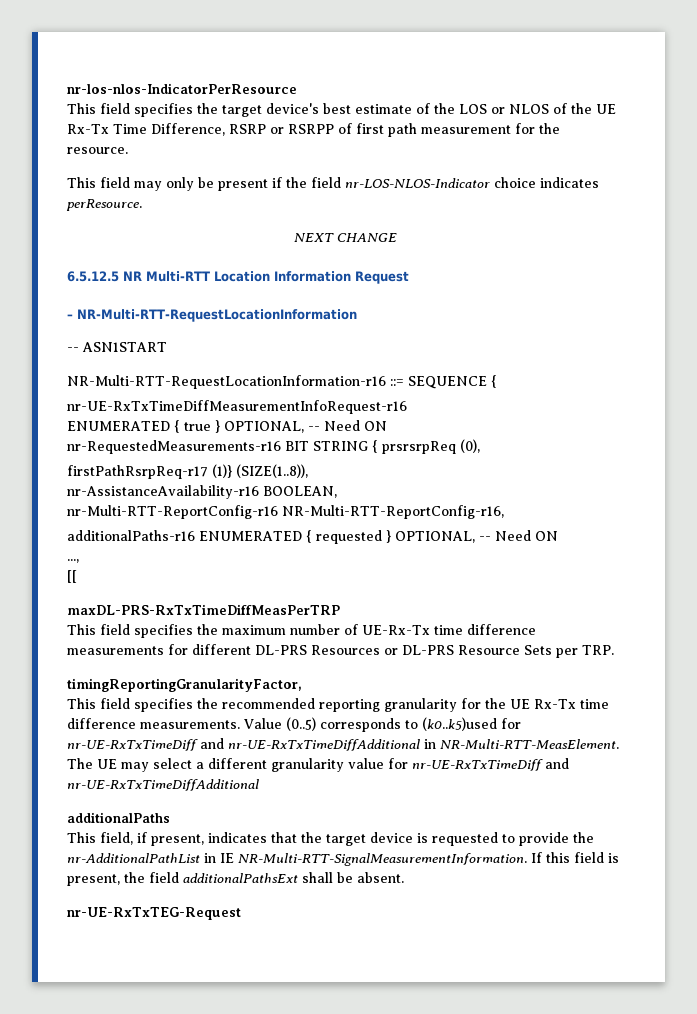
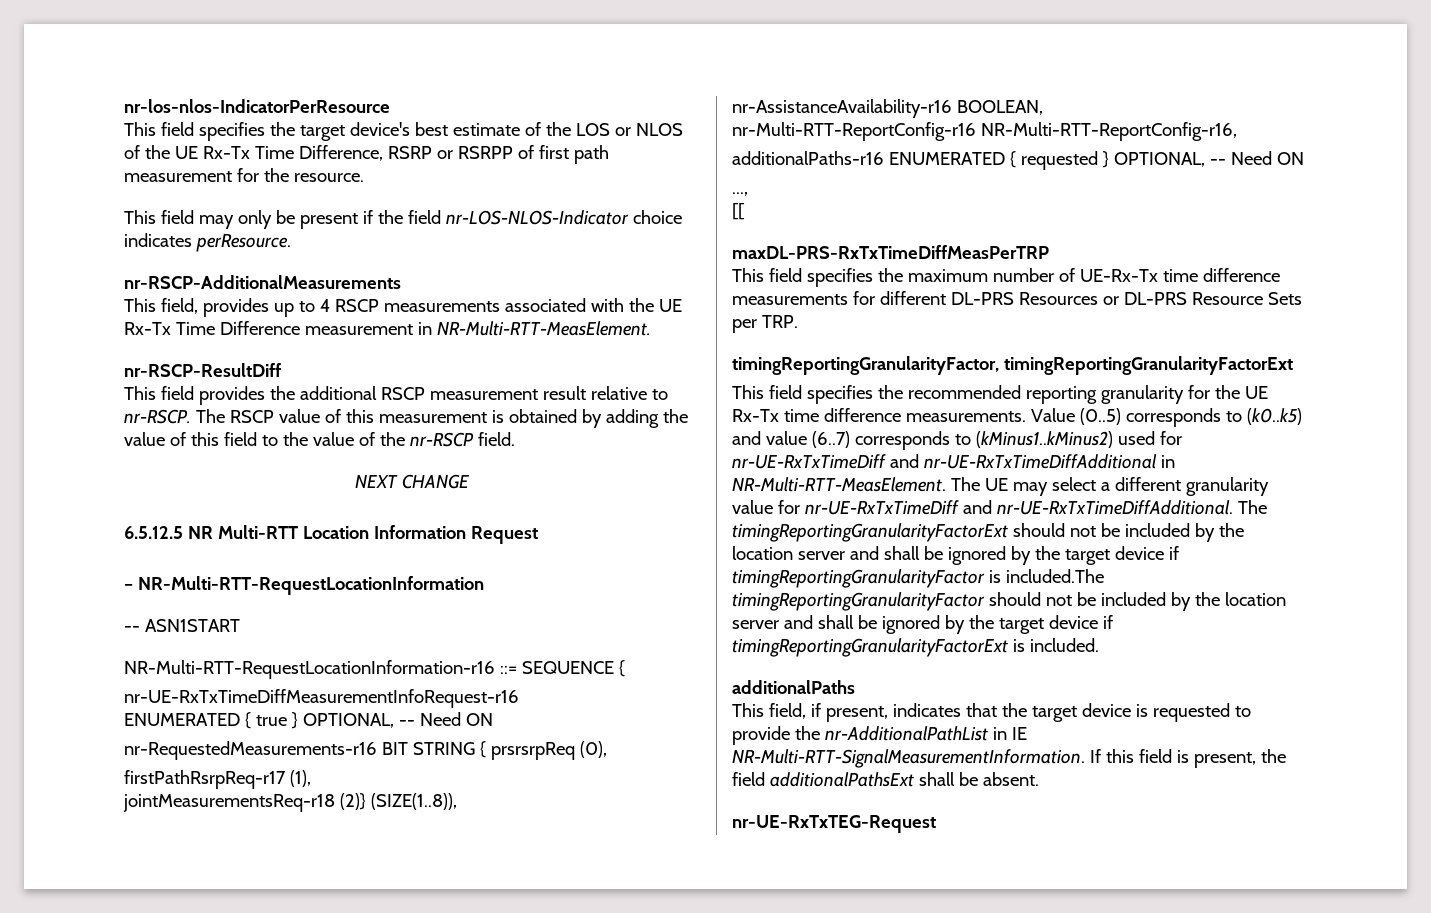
+ nr-RSCP-AdditionalMeasurements
+ This field, provides up to 4 RSCP measurements associated with the UE Rx-Tx Time Difference measurement in NR-Multi-RTT-MeasElement.
+ nr-RSCP-ResultDiff
+ This field provides the additional RSCP measurement result relative to nr-RSCP. The RSCP value of this measurement is obtained by adding the value of this field to the value of the nr-RSCP field.
- firstPathRsrpReq-r17 (1)} (SIZE(1..8)),
+ firstPathRsrpReq-r17 (1),
+ jointMeasurementsReq-r18 (2)} (SIZE(1..8)),
- timingReportingGranularityFactor,
+ timingReportingGranularityFactor, timingReportingGranularityFactorExt
- Value (0..5) corresponds to (k0..k5)used for nr-UE-RxTxTimeDiff and nr-UE-RxTxTimeDiffAdditional in NR-Multi-RTT-MeasElement.
+ Value (0..5) corresponds to (k0..k5) and value (6..7) corresponds to (kMinus1..kMinus2) used for nr-UE-RxTxTimeDiff and nr-UE-RxTxTimeDiffAdditional in NR-Multi-RTT-MeasElement.
- The UE may select a different granularity value for nr-UE-RxTxTimeDiff and nr-UE-RxTxTimeDiffAdditional
+ The UE may select a different granularity value for nr-UE-RxTxTimeDiff and nr-UE-RxTxTimeDiffAdditional. The timingReportingGranularityFactorExt should not be included by the location server and shall be ignored by the target device if timingReportingGranularityFactor is included.The timingReportingGranularityFactor should not be included by the location server and shall be ignored by the target device if timingReportingGranularityFactorExt is included.

